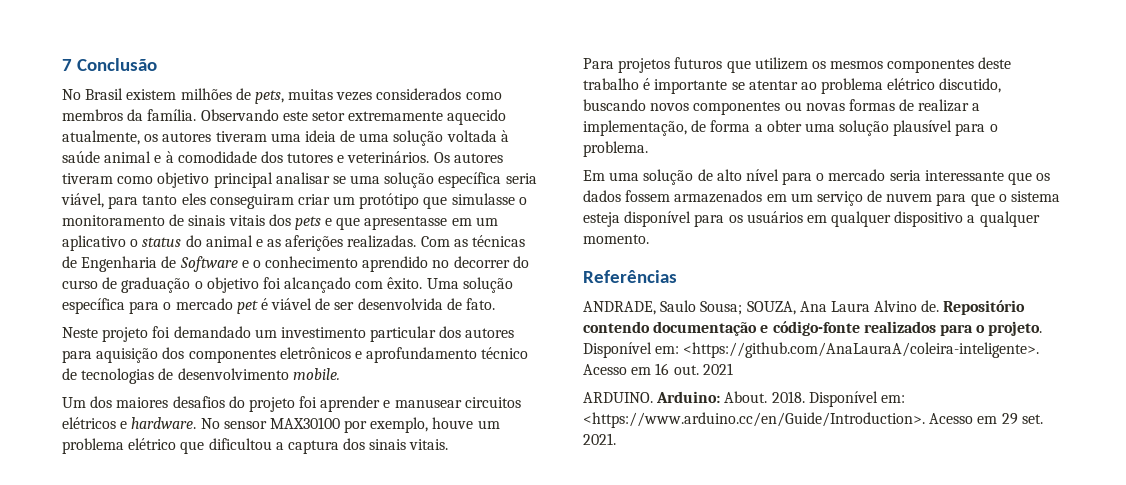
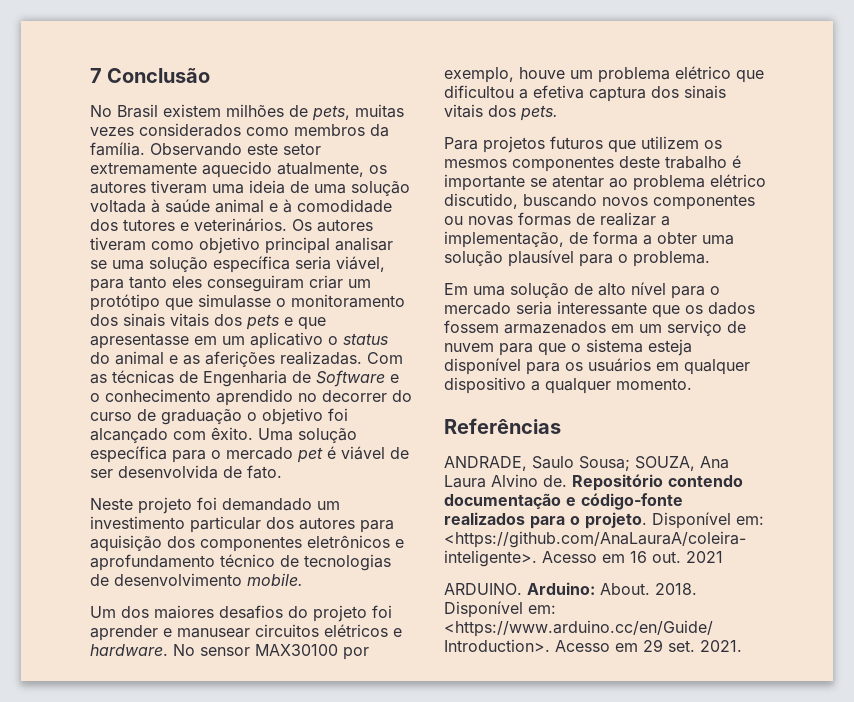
- Os autores tiveram como objetivo principal analisar se uma solução específica seria viável, para tanto eles conseguiram criar um protótipo que simulasse o monitoramento de sinais vitais dos pets e que apresentasse em um aplicativo o status do animal e as aferições realizadas.
+ Os autores tiveram como objetivo principal analisar se uma solução específica seria viável, para tanto eles conseguiram criar um protótipo que simulasse o monitoramento dos sinais vitais dos pets e que apresentasse em um aplicativo o status do animal e as aferições realizadas.
- No sensor MAX30100 por exemplo, houve um problema elétrico que dificultou a captura dos sinais vitais.
+ No sensor MAX30100 por exemplo, houve um problema elétrico que dificultou a efetiva captura dos sinais vitais dos pets.

